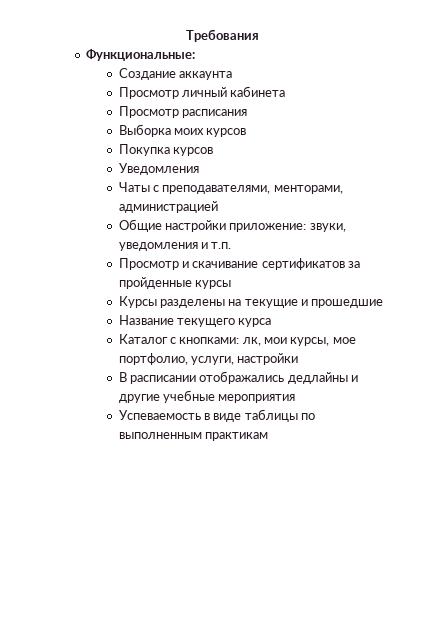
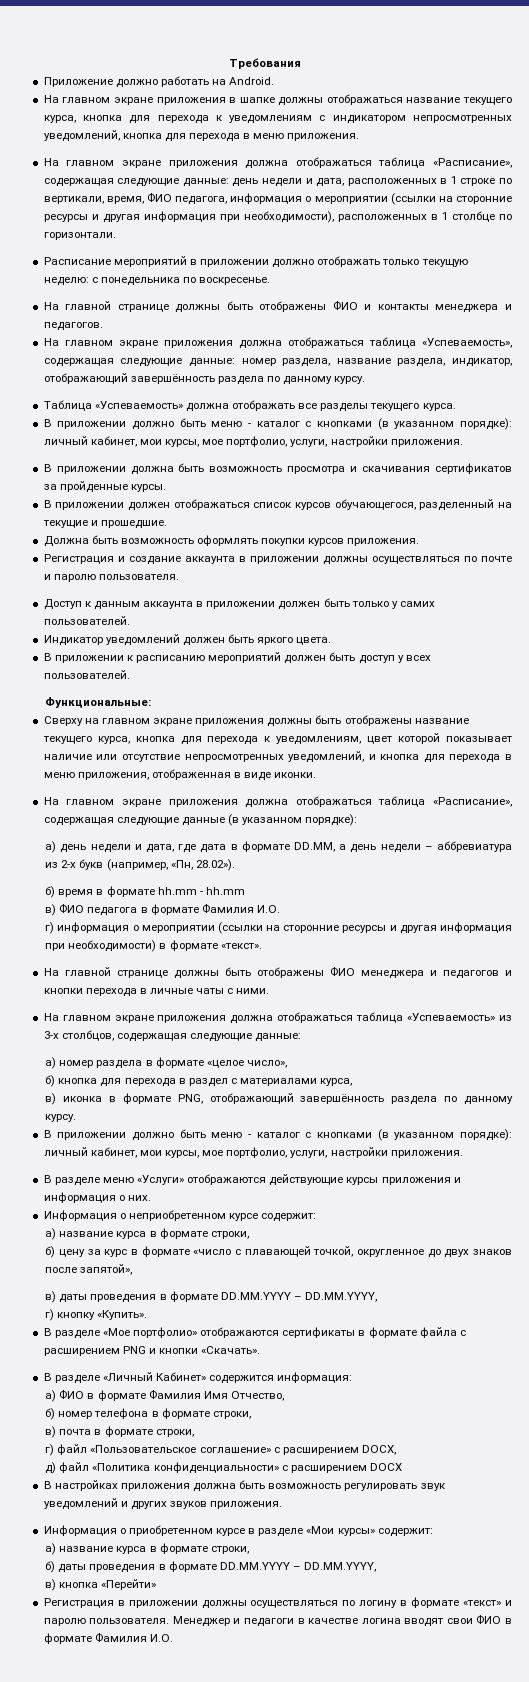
+ Приложение должно работать на Android.
+ На главном экране приложения в шапке должны отображаться название текущего курса, кнопка для перехода к уведомлениям с индикатором непросмотренных уведомлений, кнопка для перехода в меню приложения.
+ На главном экране приложения должна отображаться таблица «Расписание», содержащая следующие данные: день недели и дата, расположенных в 1 строке по вертикали, время, ФИО педагога, информация о мероприятии (ссылки на сторонние ресурсы и другая информация при необходимости), расположенных в 1 столбце по горизонтали.
+ Расписание мероприятий в приложении должно отображать только текущую неделю: с понедельника по воскресенье.
+ На главной странице должны быть отображены ФИО и контакты менеджера и педагогов.
+ На главном экране приложения должна отображаться таблица «Успеваемость», содержащая следующие данные: номер раздела, название раздела, индикатор, отображающий завершённость раздела по данному курсу.
+ Таблица «Успеваемость» должна отображать все разделы текущего курса.
+ В приложении должно быть меню - каталог с кнопками (в указанном порядке): личный кабинет, мои курсы, мое портфолио, услуги, настройки приложения.
+ В приложении должна быть возможность просмотра и скачивания сертификатов за пройденные курсы.
+ В приложении должен отображаться список курсов обучающегося, разделенный на текущие и прошедшие.
+ Должна быть возможность оформлять покупки курсов приложения.
+ Регистрация и создание аккаунта в приложении должны осуществляться по почте и паролю пользователя.
+ Доступ к данным аккаунта в приложении должен быть только у самих пользователей.
+ Индикатор уведомлений должен быть яркого цвета.
+ В приложении к расписанию мероприятий должен быть доступ у всех пользователей.
  Функциональные:
- Создание аккаунта
- Просмотр личный кабинета
- Просмотр расписания
- Выборка моих курсов
- Покупка курсов
- Уведомления
- Чаты с преподавателями, менторами, администрацией
- Общие настройки приложение: звуки, уведомления и т.п.
- Просмотр и скачивание сертификатов за пройденные курсы
- Курсы разделены на текущие и прошедшие
- Название текущего курса
- Каталог с кнопками: лк, мои курсы, мое портфолио, услуги, настройки
- В расписании отображались дедлайны и другие учебные мероприятия
- Успеваемость в виде таблицы по выполненным практикам
+ Сверху на главном экране приложения должны быть отображены название текущего курса, кнопка для перехода к уведомлениям, цвет которой показывает наличие или отсутствие непросмотренных уведомлений, и кнопка для перехода в меню приложения, отображенная в виде иконки.
+ На главном экране приложения должна отображаться таблица «Расписание», содержащая следующие данные (в указанном порядке):
+ а) день недели и дата, где дата в формате DD.MM, а день недели – аббревиатура из 2-х букв (например, «Пн, 28.02»).
+ б) время в формате hh.mm - hh.mm
+ в) ФИО педагога в формате Фамилия И.О.
+ г) информация о мероприятии (ссылки на сторонние ресурсы и другая информация при необходимости) в формате «текст».
+ На главной странице должны быть отображены ФИО менеджера и педагогов и кнопки перехода в личные чаты с ними.
+ На главном экране приложения должна отображаться таблица «Успеваемость» из 3-х столбцов, содержащая следующие данные:
+ а) номер раздела в формате «целое число»,
+ б) кнопка для перехода в раздел с материалами курса,
+ в) иконка в формате PNG, отображающий завершённость раздела по данному курсу.
+ В приложении должно быть меню - каталог с кнопками (в указанном порядке): личный кабинет, мои курсы, мое портфолио, услуги, настройки приложения.
+ В разделе меню «Услуги» отображаются действующие курсы приложения и информация о них.
+ Информация о неприобретенном курсе содержит:
+ а) название курса в формате строки,
+ б) цену за курс в формате «число с плавающей точкой, округленное до двух знаков после запятой»,
+ в) даты проведения в формате DD.MM.YYYY – DD.MM.YYYY,
+ г) кнопку «Купить».
+ В разделе «Мое портфолио» отображаются сертификаты в формате файла с расширением PNG и кнопки «Скачать».
+ В разделе «Личный Кабинет» содержится информация:
+ а) ФИО в формате Фамилия Имя Отчество,
+ б) номер телефона в формате строки,
+ в) почта в формате строки,
+ г) файл «Пользовательское соглашение» с расширением DOCX,
+ д) файл «Политика конфиденциальности» с расширением DOCX
+ В настройках приложения должна быть возможность регулировать звук уведомлений и других звуков приложения.
+ Информация о приобретенном курсе в разделе «Мои курсы» содержит:
+ а) название курса в формате строки,
+ б) даты проведения в формате DD.MM.YYYY – DD.MM.YYYY,
+ в) кнопка «Перейти»
+ Регистрация в приложении должны осуществляться по логину в формате «текст» и паролю пользователя. Менеджер и педагоги в качестве логина вводят свои ФИО в формате Фамилия И.О.

